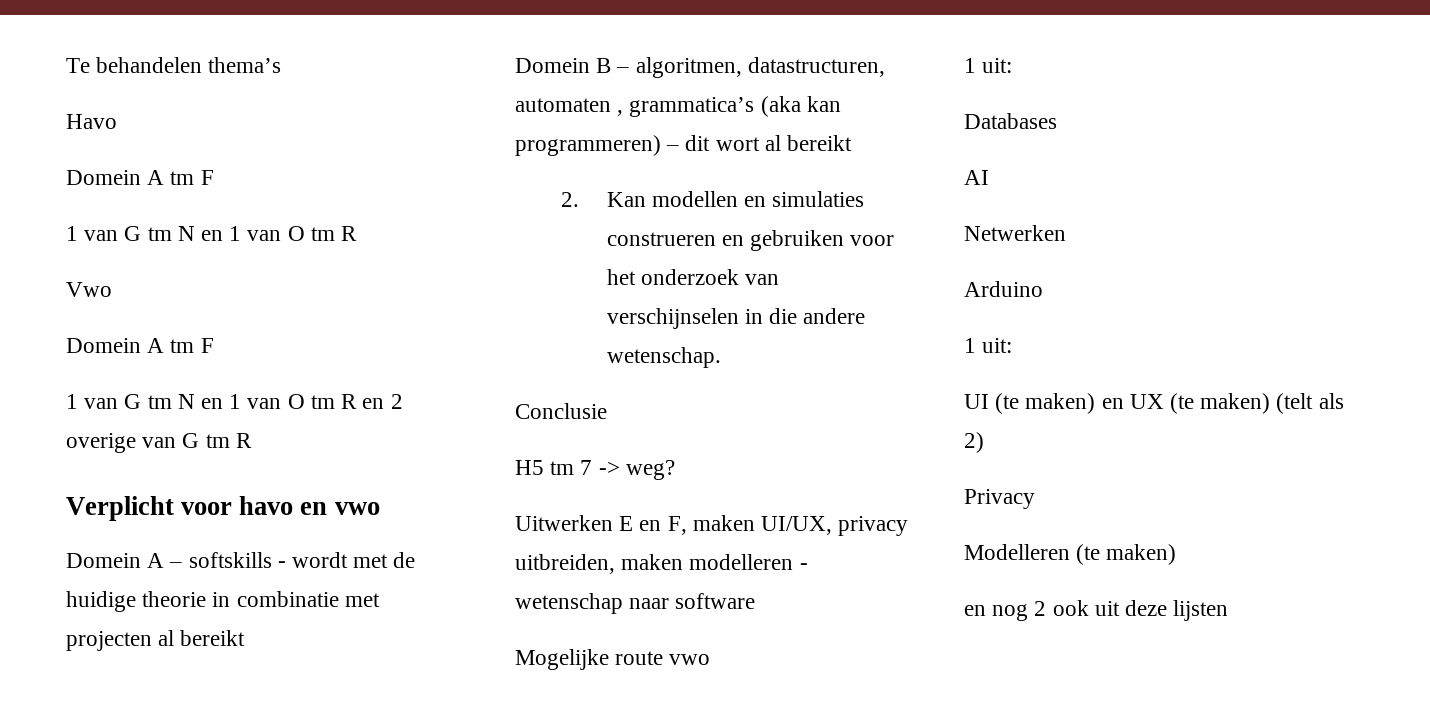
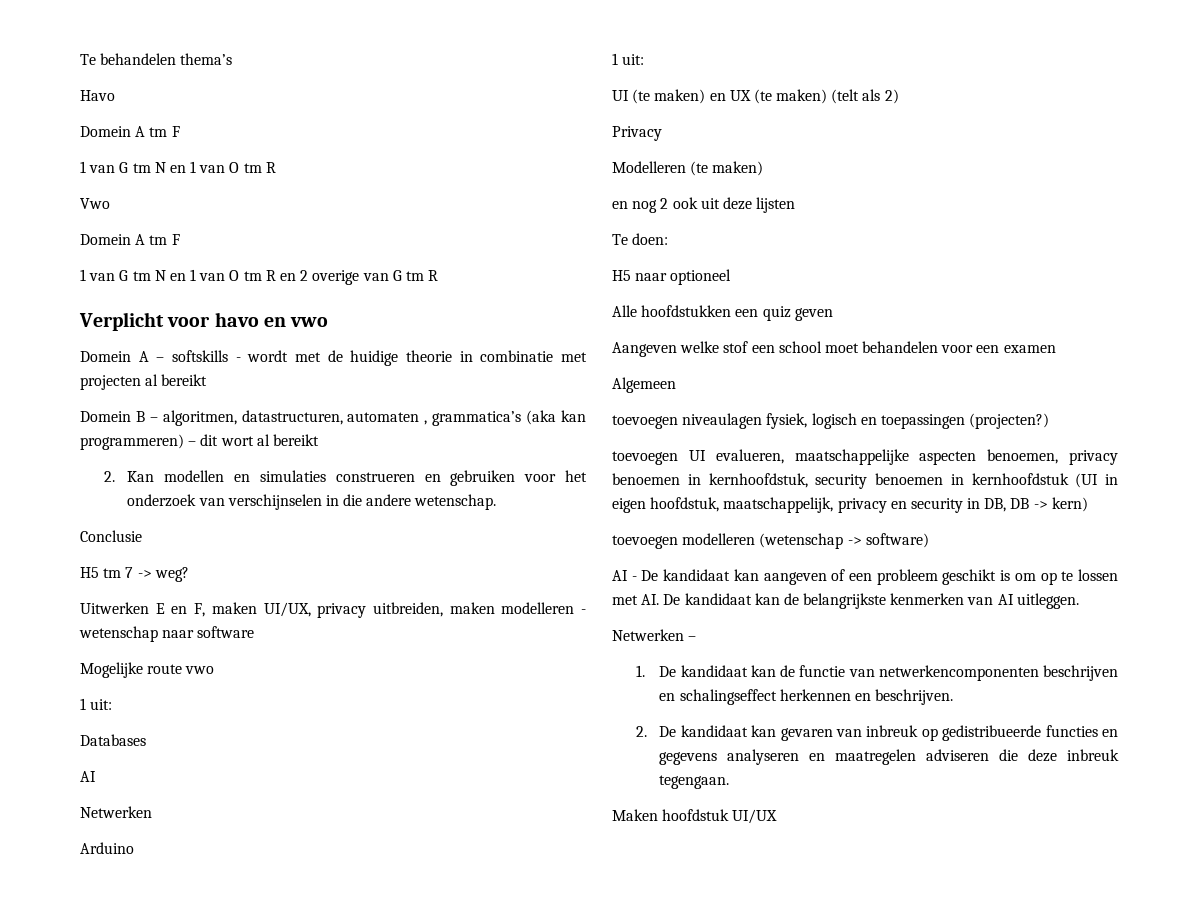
+ Te doen:
+ H5 naar optioneel
+ Alle hoofdstukken een quiz geven
+ Aangeven welke stof een school moet behandelen voor een examen
+ Algemeen
+ toevoegen niveaulagen fysiek, logisch en toepassingen (projecten?)
+ toevoegen UI evalueren, maatschappelijke aspecten benoemen, privacy benoemen in kernhoofdstuk, security benoemen in kernhoofdstuk (UI in eigen hoofdstuk, maatschappelijk, privacy en security in DB, DB -> kern)
+ toevoegen modelleren (wetenschap -> software)
+ AI - De kandidaat kan aangeven of een probleem geschikt is om op te lossen met AI. De kandidaat kan de belangrijkste kenmerken van AI uitleggen.
+ Netwerken –
+ 1. De kandidaat kan de functie van netwerkencomponenten beschrijven en schalingseffect herkennen en beschrijven.
+ 2. De kandidaat kan gevaren van inbreuk op gedistribueerde functies en gegevens analyseren en maatregelen adviseren die deze inbreuk tegengaan.
+ Maken hoofdstuk UI/UX

